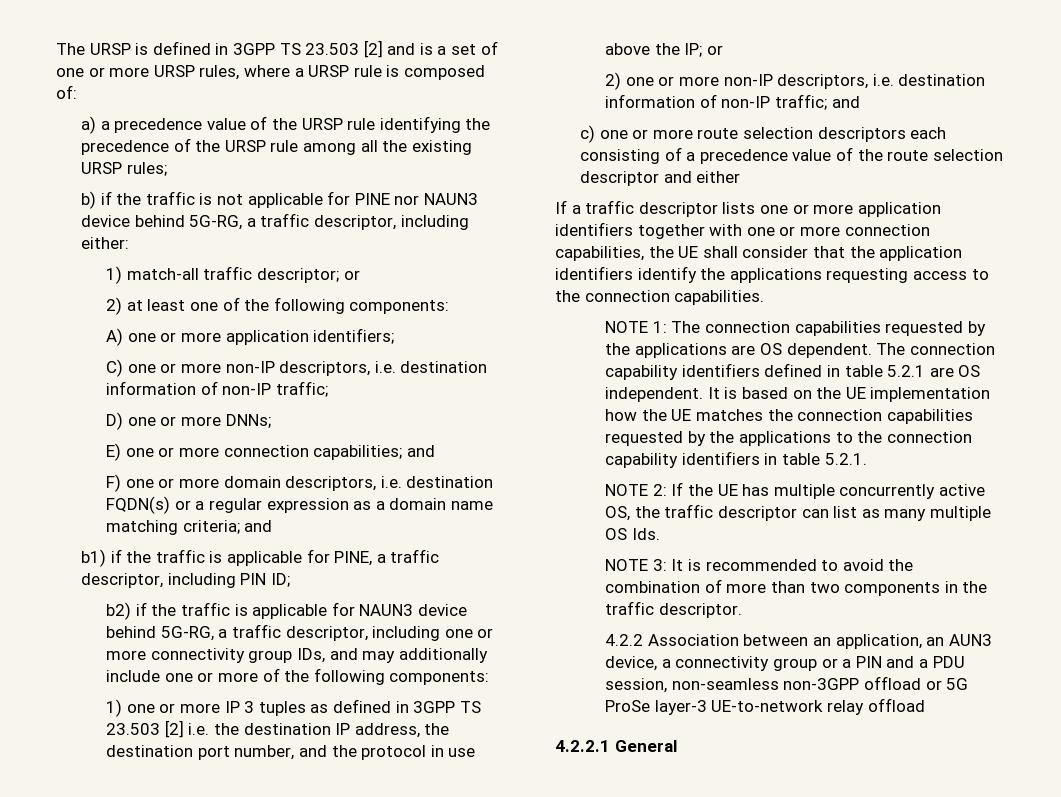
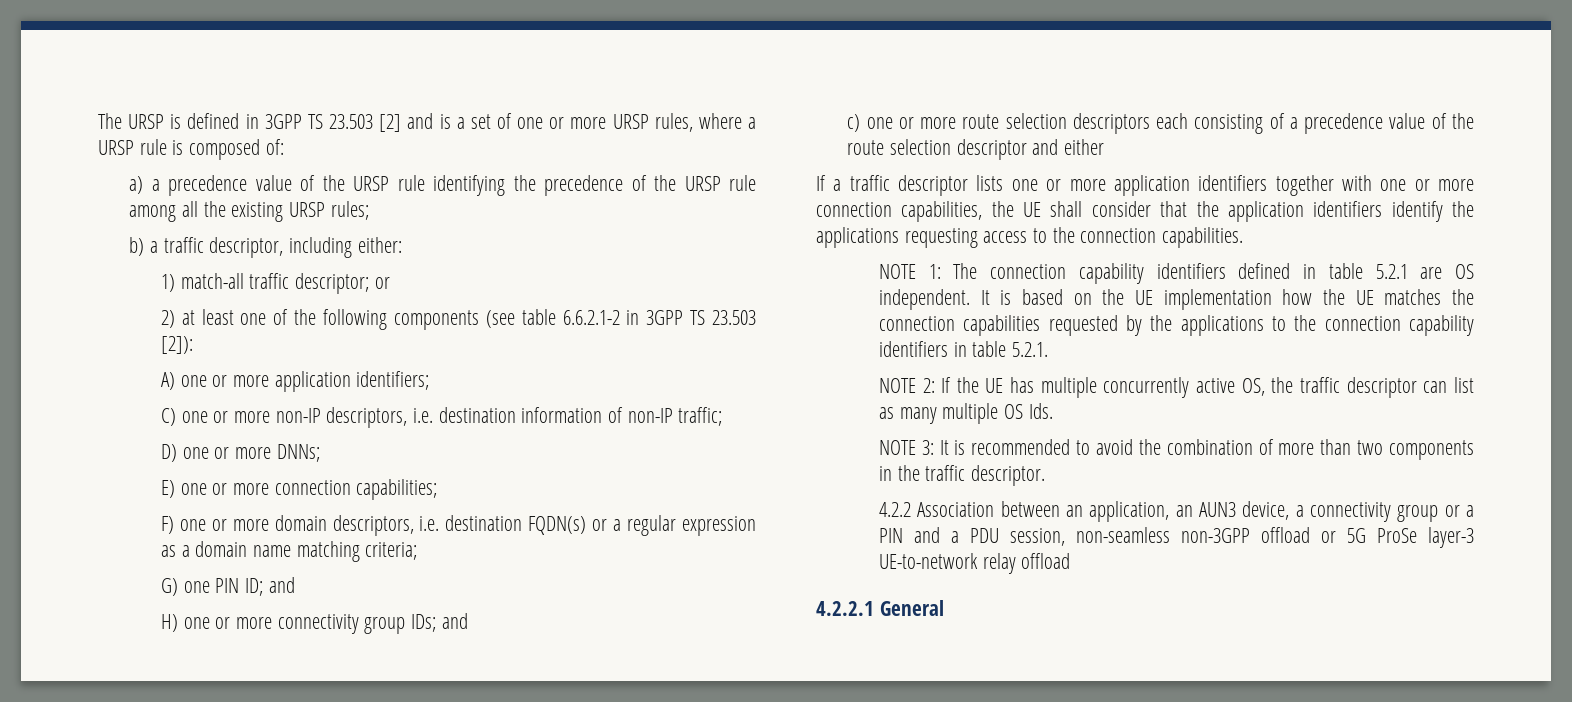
- b) if the traffic is not applicable for PINE nor NAUN3 device behind 5G-RG, a traffic descriptor, including either:
+ b) a traffic descriptor, including either:
- 2) at least one of the following components:
+ 2) at least one of the following components (see table 6.6.2.1-2 in 3GPP TS 23.503 [2]):
- E) one or more connection capabilities; and
+ E) one or more connection capabilities;
- F) one or more domain descriptors, i.e. destination FQDN(s) or a regular expression as a domain name matching criteria; and
- b1) if the traffic is applicable for PINE, a traffic descriptor, including PIN ID;
- b2) if the traffic is applicable for NAUN3 device behind 5G-RG, a traffic descriptor, including one or more connectivity group IDs, and may additionally include one or more of the following components:
- 1) one or more IP 3 tuples as defined in 3GPP TS 23.503 [2] i.e. the destination IP address, the destination port number, and the protocol in use above the IP; or
- 2) one or more non-IP descriptors, i.e. destination information of non-IP traffic; and
+ F) one or more domain descriptors, i.e. destination FQDN(s) or a regular expression as a domain name matching criteria;
+ G) one PIN ID; and
+ H) one or more connectivity group IDs; and
- NOTE 1: The connection capabilities requested by the applications are OS dependent. The connection capability identifiers defined in table 5.2.1 are OS independent.
+ NOTE 1: The connection capability identifiers defined in table 5.2.1 are OS independent.

